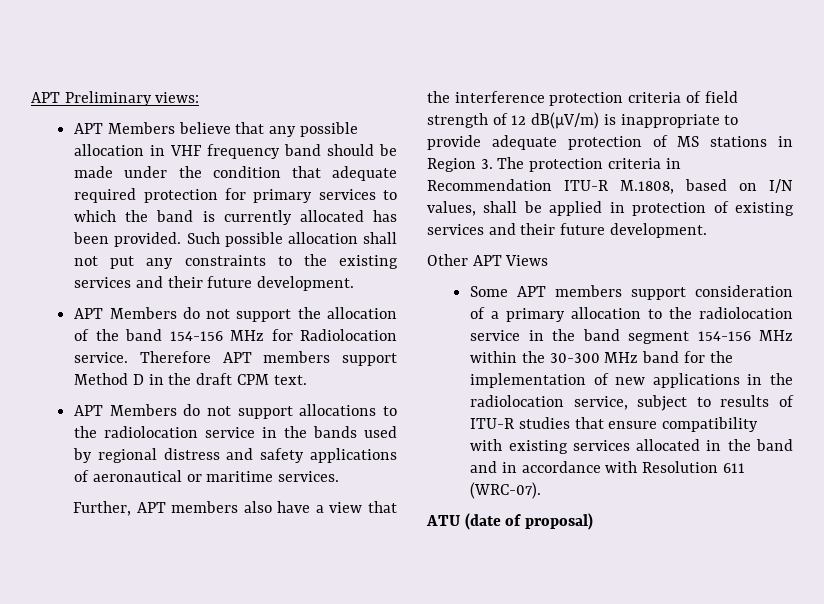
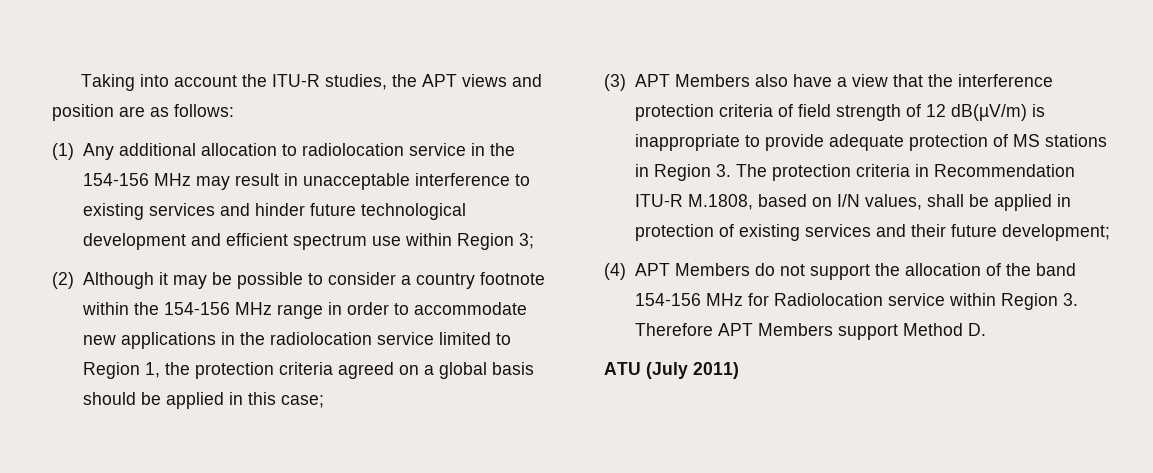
- APT Preliminary views:
- APT Members believe that any possible allocation in VHF frequency band should be made under the condition that adequate required protection for primary services to which the band is currently allocated has been provided. Such possible allocation shall not put any constraints to the existing services and their future development.
- APT Members do not support the allocation of the band 154-156 MHz for Radiolocation service. Therefore APT members support Method D in the draft CPM text.
- APT Members do not support allocations to the radiolocation service in the bands used by regional distress and safety applications of aeronautical or maritime services.
- Further, APT members also have a view that the interference protection criteria of field strength of 12 dB(µV/m) is inappropriate to provide adequate protection of MS stations in Region 3. The protection criteria in Recommendation ITU-R M.1808, based on I/N values, shall be applied in protection of existing services and their future development.
- Other APT Views
- Some APT members support consideration of a primary allocation to the radiolocation service in the band segment 154-156 MHz within the 30-300 MHz band for the implementation of new applications in the radiolocation service, subject to results of ITU-R studies that ensure compatibility with existing services allocated in the band and in accordance with Resolution 611 (WRC-07).
- ATU (date of proposal)
+ Taking into account the ITU-R studies, the APT views and position are as follows:
+ (1) Any additional allocation to radiolocation service in the 154-156 MHz may result in unacceptable interference to existing services and hinder future technological development and efficient spectrum use within Region 3;
+ (2) Although it may be possible to consider a country footnote within the 154-156 MHz range in order to accommodate new applications in the radiolocation service limited to Region 1, the protection criteria agreed on a global basis should be applied in this case;
+ (3) APT Members also have a view that the interference protection criteria of field strength of 12 dB(µV/m) is inappropriate to provide adequate protection of MS stations in Region 3. The protection criteria in Recommendation ITU-R M.1808, based on I/N values, shall be applied in protection of existing services and their future development;
+ (4) APT Members do not support the allocation of the band 154-156 MHz for Radiolocation service within Region 3. Therefore APT Members support Method D.
+ ATU (July 2011)

